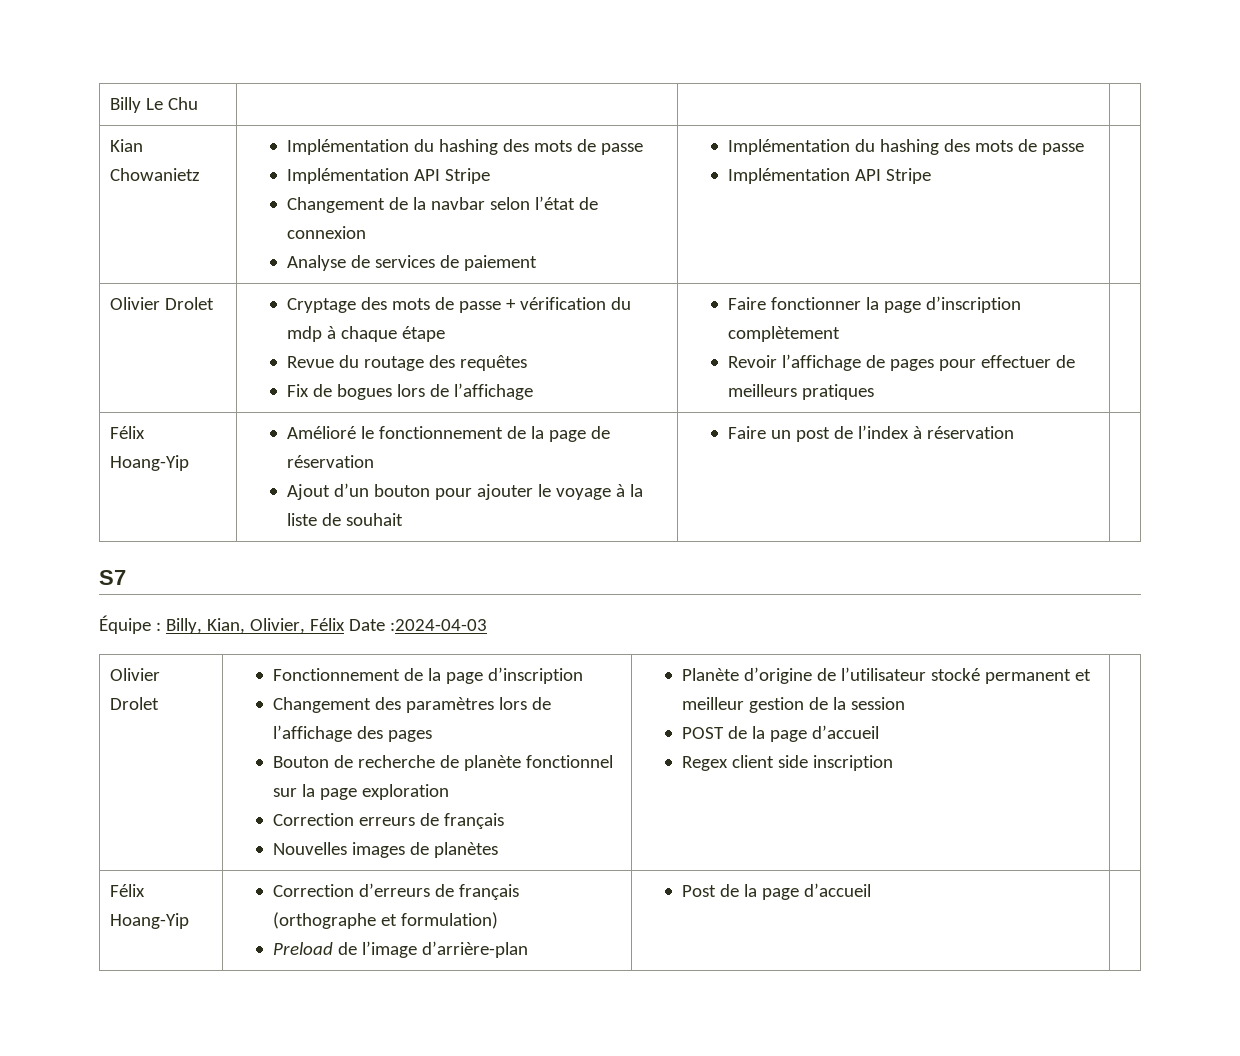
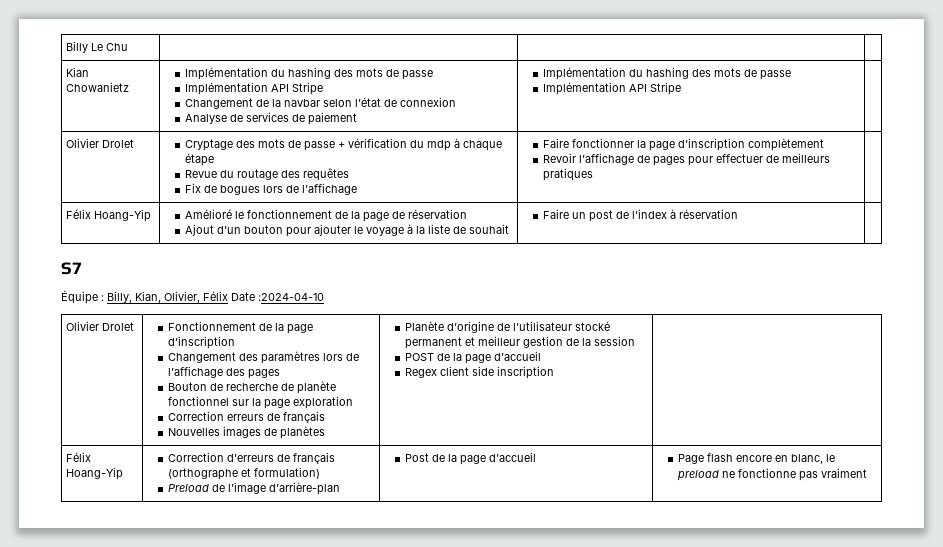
- Équipe : Billy, Kian, Olivier, Félix Date :2024-04-03
+ Équipe : Billy, Kian, Olivier, Félix Date :2024-04-10
  Félix Hoang-Yip | Correction d’erreurs de français (orthographe et formulation)
- Preload de l’image d’arrière-plan | Post de la page d’accueil |
+ Preload de l’image d’arrière-plan | Post de la page d’accueil | Page flash encore en blanc, le preload ne fonctionne pas vraiment

